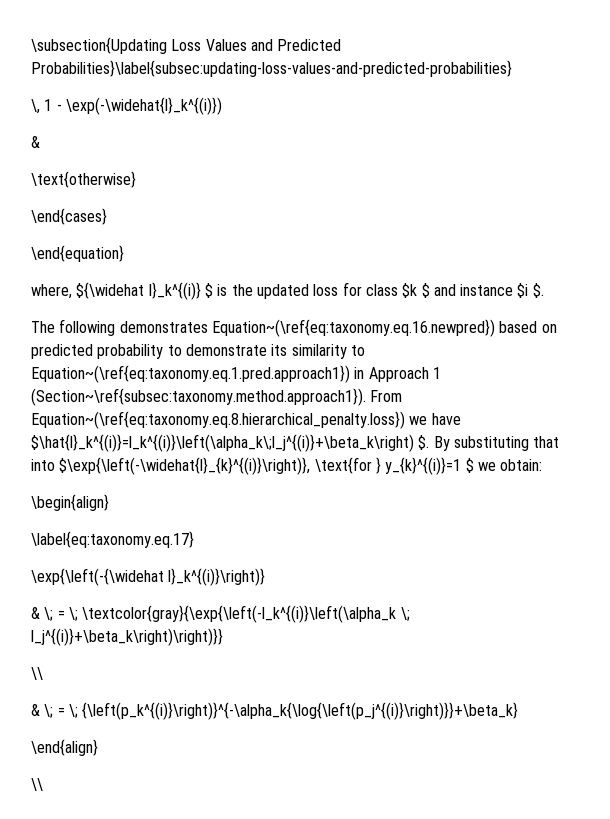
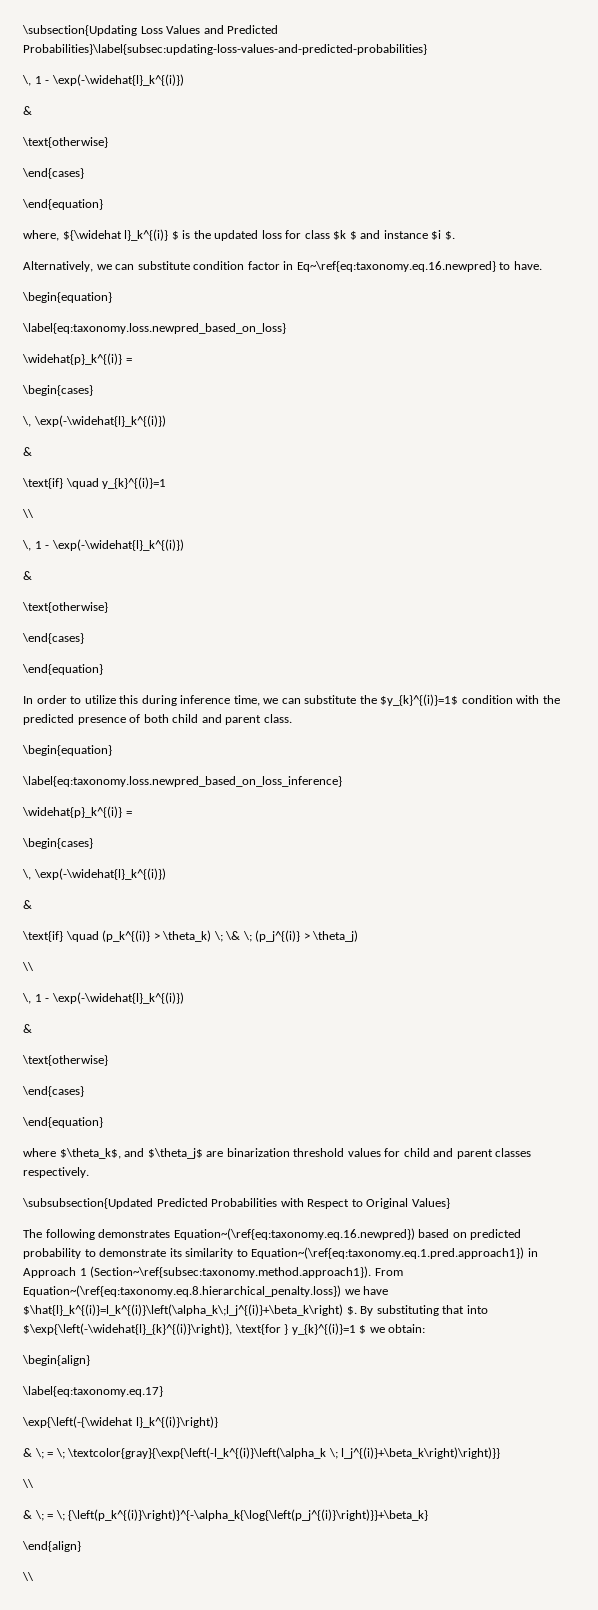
+ Alternatively, we can substitute condition factor in Eq~\ref{eq:taxonomy.eq.16.newpred} to have.
+ \begin{equation}
+ \label{eq:taxonomy.loss.newpred_based_on_loss}
+ \widehat{p}_k^{(i)} =
+ \begin{cases}
+ \, \exp(-\widehat{l}_k^{(i)})
+ &
+ \text{if} \quad y_{k}^{(i)}=1
+ \\
+ \, 1 - \exp(-\widehat{l}_k^{(i)})
+ &
+ \text{otherwise}
+ \end{cases}
+ \end{equation}
+ In order to utilize this during inference time, we can substitute the $y_{k}^{(i)}=1$ condition with the predicted presence of both child and parent class.
+ \begin{equation}
+ \label{eq:taxonomy.loss.newpred_based_on_loss_inference}
+ \widehat{p}_k^{(i)} =
+ \begin{cases}
+ \, \exp(-\widehat{l}_k^{(i)})
+ &
+ \text{if} \quad (p_k^{(i)} > \theta_k) \; \& \; (p_j^{(i)} > \theta_j)
+ \\
+ \, 1 - \exp(-\widehat{l}_k^{(i)})
+ &
+ \text{otherwise}
+ \end{cases}
+ \end{equation}
+ where $\theta_k$, and $\theta_j$ are binarization threshold values for child and parent classes respectively.
+ \subsubsection{Updated Predicted Probabilities with Respect to Original Values}

